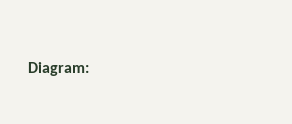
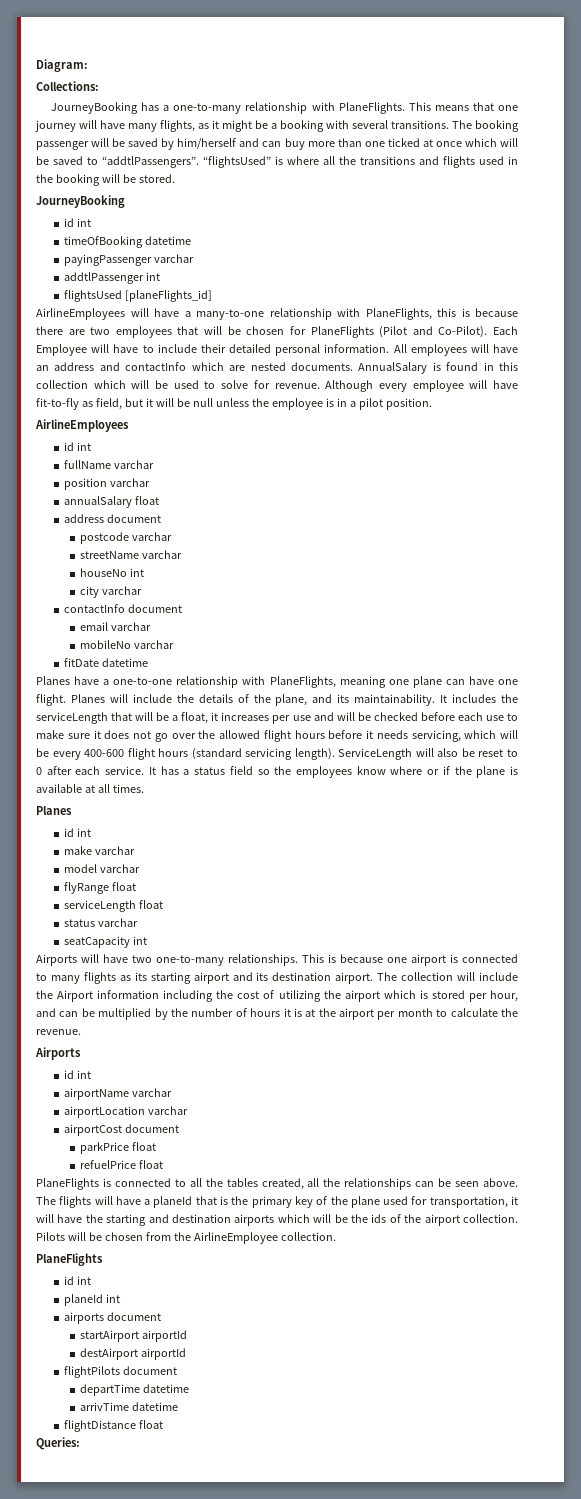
+ Collections:
+ JourneyBooking has a one-to-many relationship with PlaneFlights. This means that one journey will have many flights, as it might be a booking with several transitions. The booking passenger will be saved by him/herself and can buy more than one ticked at once which will be saved to “addtlPassengers”. “flightsUsed” is where all the transitions and flights used in the booking will be stored.
+ JourneyBooking
+ id int
+ timeOfBooking datetime
+ payingPassenger varchar
+ addtlPassenger int
+ flightsUsed [planeFlights_id]
+ AirlineEmployees will have a many-to-one relationship with PlaneFlights, this is because there are two employees that will be chosen for PlaneFlights (Pilot and Co-Pilot). Each Employee will have to include their detailed personal information. All employees will have an address and contactInfo which are nested documents. AnnualSalary is found in this collection which will be used to solve for revenue. Although every employee will have fit-to-fly as field, but it will be null unless the employee is in a pilot position.
+ AirlineEmployees
+ id int
+ fullName varchar
+ position varchar
+ annualSalary float
+ address document
+ postcode varchar
+ streetName varchar
+ houseNo int
+ city varchar
+ contactInfo document
+ email varchar
+ mobileNo varchar
+ fitDate datetime
+ Planes have a one-to-one relationship with PlaneFlights, meaning one plane can have one flight. Planes will include the details of the plane, and its maintainability. It includes the serviceLength that will be a float, it increases per use and will be checked before each use to make sure it does not go over the allowed flight hours before it needs servicing, which will be every 400-600 flight hours (standard servicing length). ServiceLength will also be reset to 0 after each service. It has a status field so the employees know where or if the plane is available at all times.
+ Planes
+ id int
+ make varchar
+ model varchar
+ flyRange float
+ serviceLength float
+ status varchar
+ seatCapacity int
+ Airports will have two one-to-many relationships. This is because one airport is connected to many flights as its starting airport and its destination airport. The collection will include the Airport information including the cost of utilizing the airport which is stored per hour, and can be multiplied by the number of hours it is at the airport per month to calculate the revenue.
+ Airports
+ id int
+ airportName varchar
+ airportLocation varchar
+ airportCost document
+ parkPrice float
+ refuelPrice float
+ PlaneFlights is connected to all the tables created, all the relationships can be seen above. The flights will have a planeId that is the primary key of the plane used for transportation, it will have the starting and destination airports which will be the ids of the airport collection. Pilots will be chosen from the AirlineEmployee collection.
+ PlaneFlights
+ id int
+ planeId int
+ airports document
+ startAirport airportId
+ destAirport airportId
+ flightPilots document
+ departTime datetime
+ arrivTime datetime
+ flightDistance float
+ Queries:

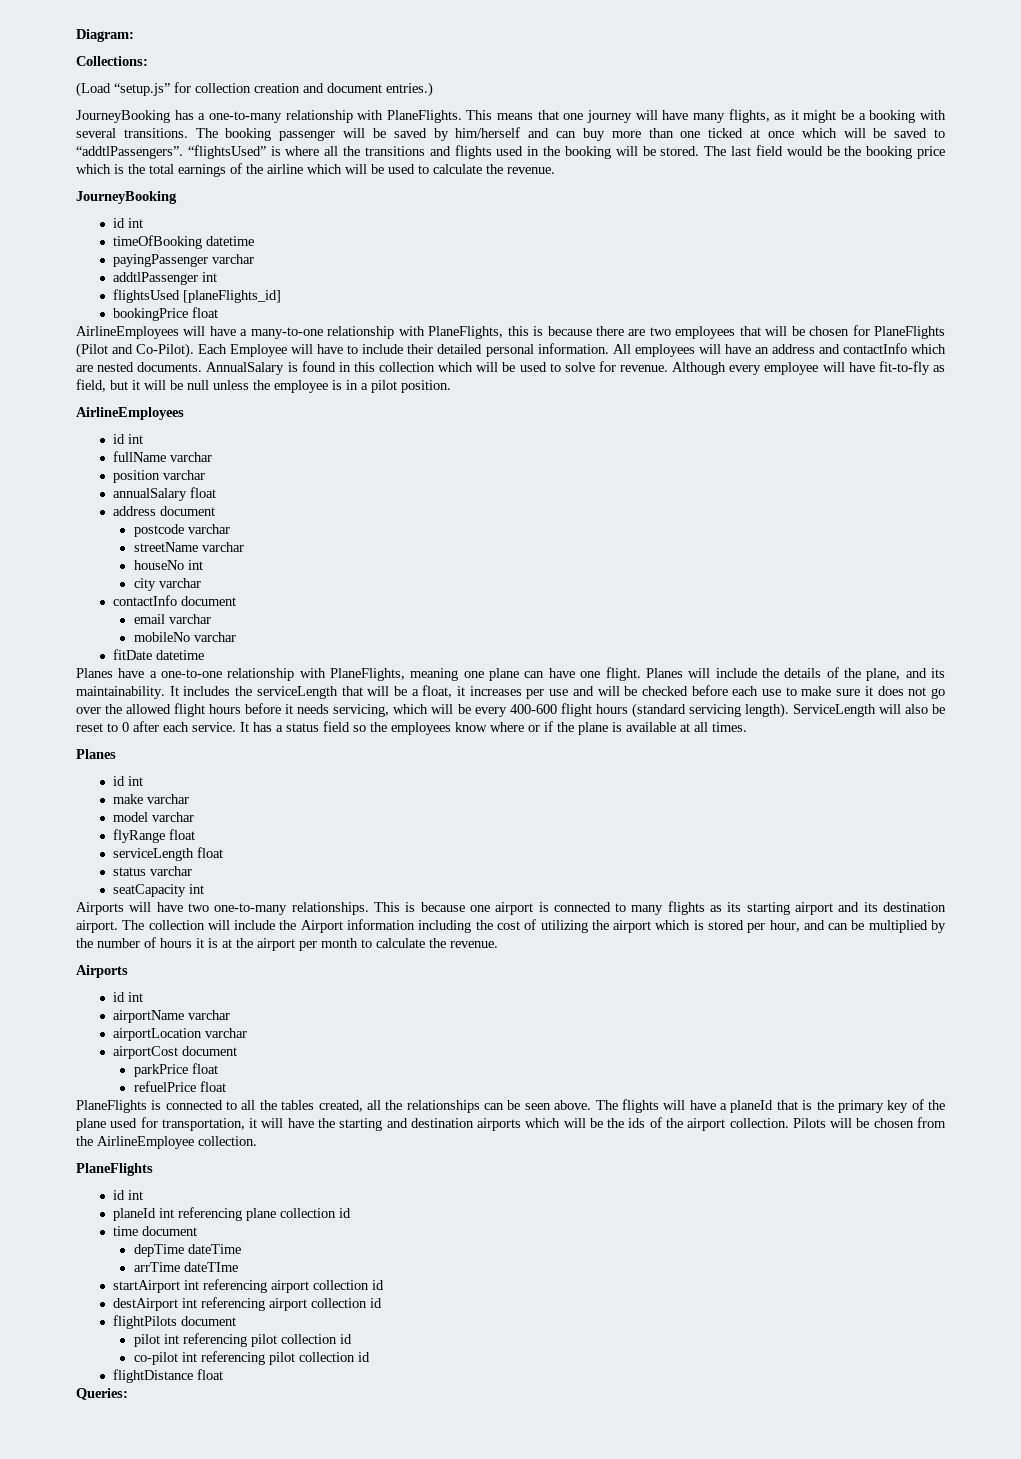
+ (Load “setup.js” for collection creation and document entries.)
+ The last field would be the booking price which is the total earnings of the airline which will be used to calculate the revenue.
+ bookingPrice float
- planeId int
- airports document
- startAirport airportId
- destAirport airportId
+ planeId int referencing plane collection id
+ time document
+ depTime dateTime
+ arrTime dateTIme
+ startAirport int referencing airport collection id
+ destAirport int referencing airport collection id
  flightPilots document
- departTime datetime
- arrivTime datetime
+ pilot int referencing pilot collection id
+ co-pilot int referencing pilot collection id

